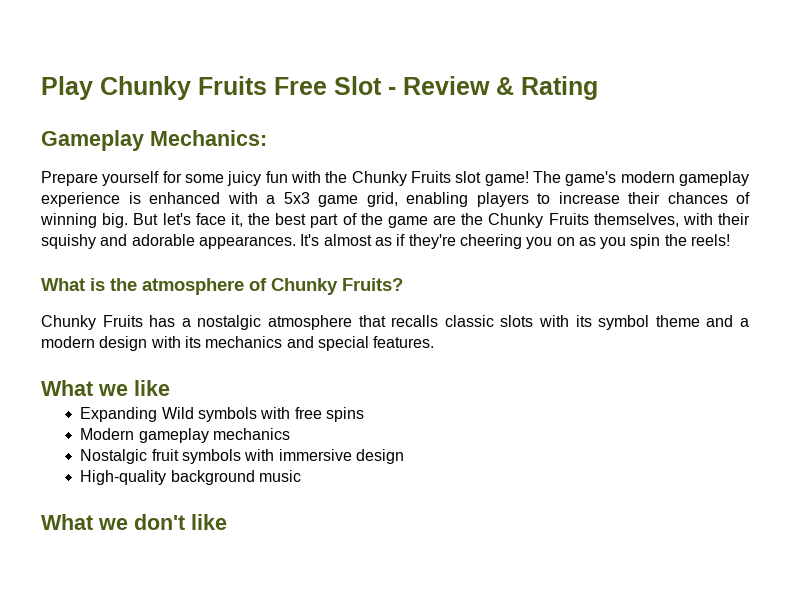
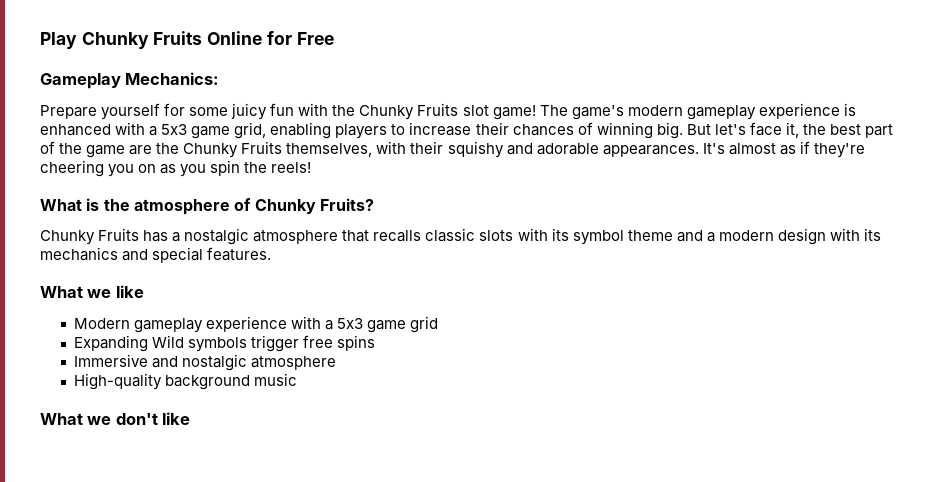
- Play Chunky Fruits Free Slot - Review & Rating
+ Play Chunky Fruits Online for Free
+ Modern gameplay experience with a 5x3 game grid
- Expanding Wild symbols with free spins
+ Expanding Wild symbols trigger free spins
- Modern gameplay mechanics
- Nostalgic fruit symbols with immersive design
+ Immersive and nostalgic atmosphere

